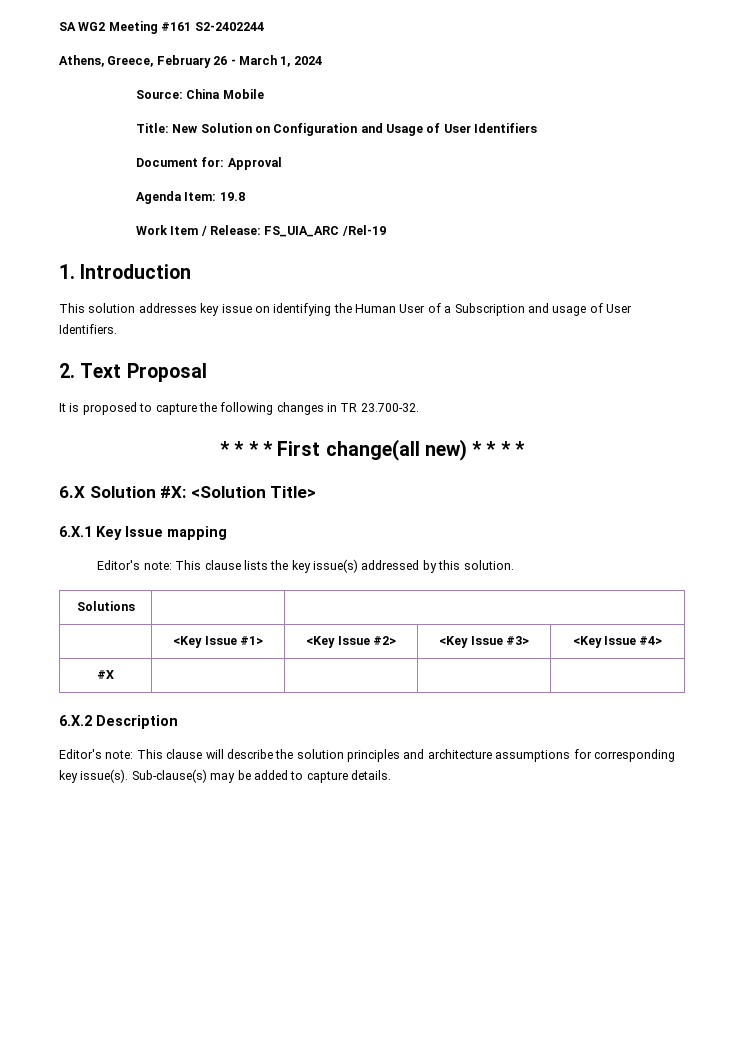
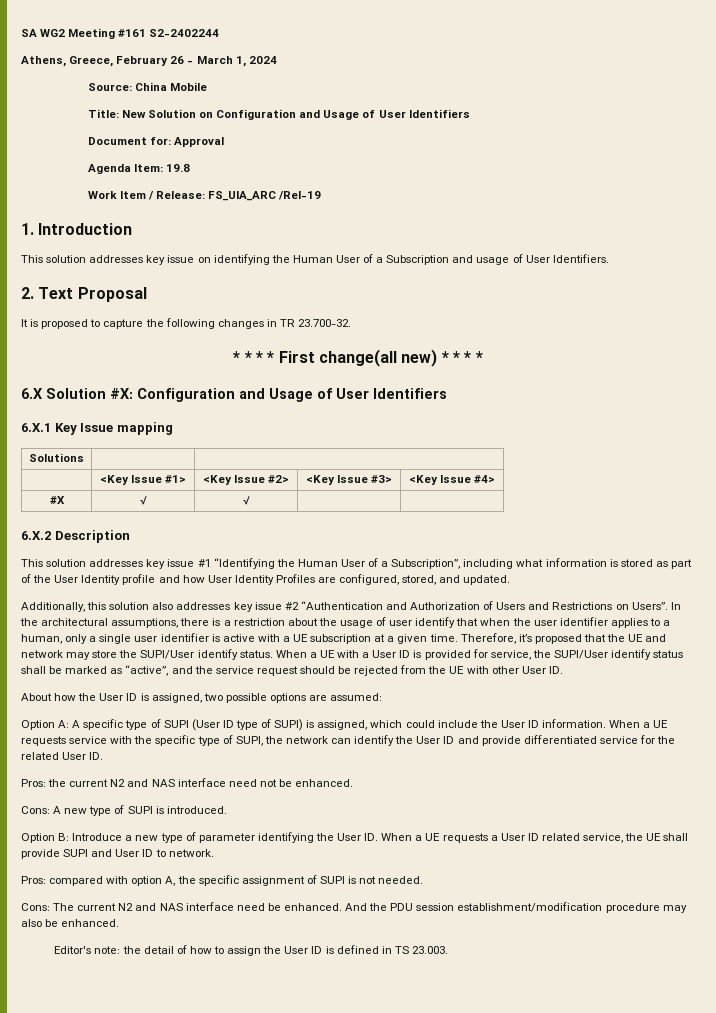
- 6.X Solution #X: <Solution Title>
+ 6.X Solution #X: Configuration and Usage of User Identifiers
  6.X.1 Key Issue mapping
- Editor's note: This clause lists the key issue(s) addressed by this solution.
- #X | | | |
+ #X | √ | √ | |
- Editor's note: This clause will describe the solution principles and architecture assumptions for corresponding key issue(s). Sub-clause(s) may be added to capture details.
+ This solution addresses key issue #1 “Identifying the Human User of a Subscription”, including what information is stored as part of the User Identity profile and how User Identity Profiles are configured, stored, and updated.
+ Additionally, this solution also addresses key issue #2 “Authentication and Authorization of Users and Restrictions on Users”. In the architectural assumptions, there is a restriction about the usage of user identify that when the user identifier applies to a human, only a single user identifier is active with a UE subscription at a given time. Therefore, it’s proposed that the UE and network may store the SUPI/User identify status. When a UE with a User ID is provided for service, the SUPI/User identify status shall be marked as “active”, and the service request should be rejected from the UE with other User ID.
+ About how the User ID is assigned, two possible options are assumed:
+ Option A: A specific type of SUPI (User ID type of SUPI) is assigned, which could include the User ID information. When a UE requests service with the specific type of SUPI, the network can identify the User ID and provide differentiated service for the related User ID.
+ Pros: the current N2 and NAS interface need not be enhanced.
+ Cons: A new type of SUPI is introduced.
+ Option B: Introduce a new type of parameter identifying the User ID. When a UE requests a User ID related service, the UE shall provide SUPI and User ID to network.
+ Pros: compared with option A, the specific assignment of SUPI is not needed.
+ Cons: The current N2 and NAS interface need be enhanced. And the PDU session establishment/modification procedure may also be enhanced.
+ Editor's note: the detail of how to assign the User ID is defined in TS 23.003.

